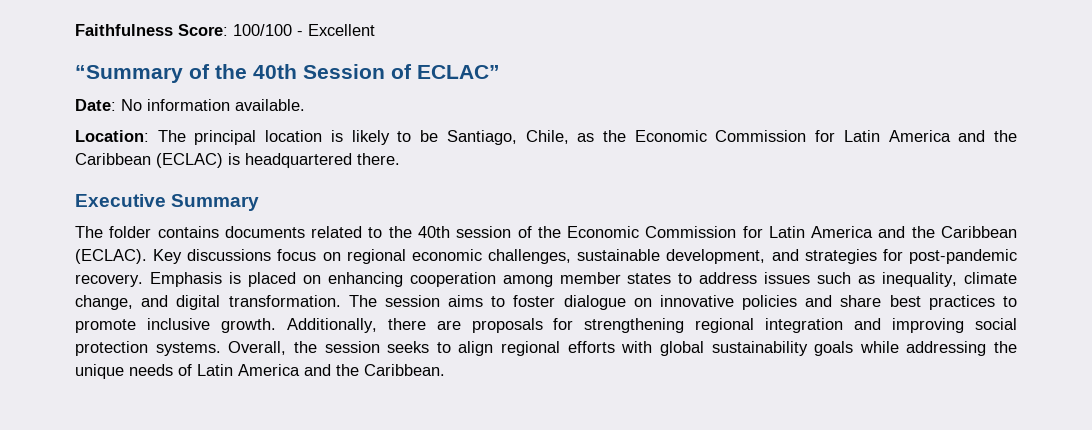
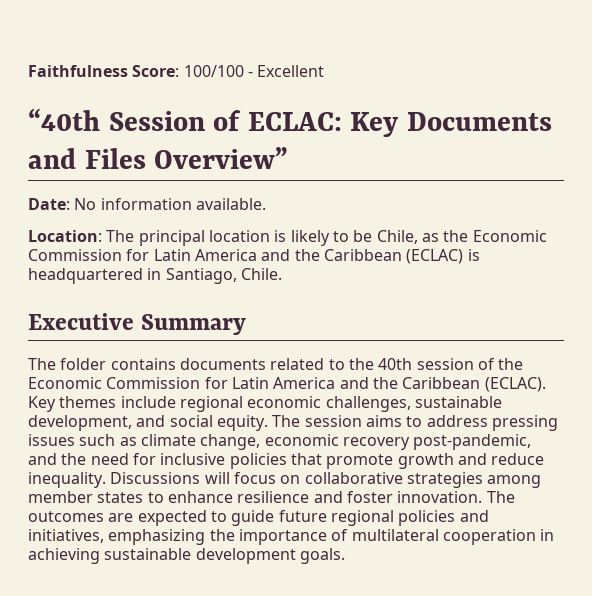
- “Summary of the 40th Session of ECLAC”
+ “40th Session of ECLAC: Key Documents and Files Overview”
- Location: The principal location is likely to be Santiago, Chile, as the Economic Commission for Latin America and the Caribbean (ECLAC) is headquartered there.
+ Location: The principal location is likely to be Chile, as the Economic Commission for Latin America and the Caribbean (ECLAC) is headquartered in Santiago, Chile.
- Key discussions focus on regional economic challenges, sustainable development, and strategies for post-pandemic recovery. Emphasis is placed on enhancing cooperation among member states to address issues such as inequality, climate change, and digital transformation. The session aims to foster dialogue on innovative policies and share best practices to promote inclusive growth. Additionally, there are proposals for strengthening regional integration and improving social protection systems. Overall, the session seeks to align regional efforts with global sustainability goals while addressing the unique needs of Latin America and the Caribbean.
+ Key themes include regional economic challenges, sustainable development, and social equity. The session aims to address pressing issues such as climate change, economic recovery post-pandemic, and the need for inclusive policies that promote growth and reduce inequality. Discussions will focus on collaborative strategies among member states to enhance resilience and foster innovation. The outcomes are expected to guide future regional policies and initiatives, emphasizing the importance of multilateral cooperation in achieving sustainable development goals.

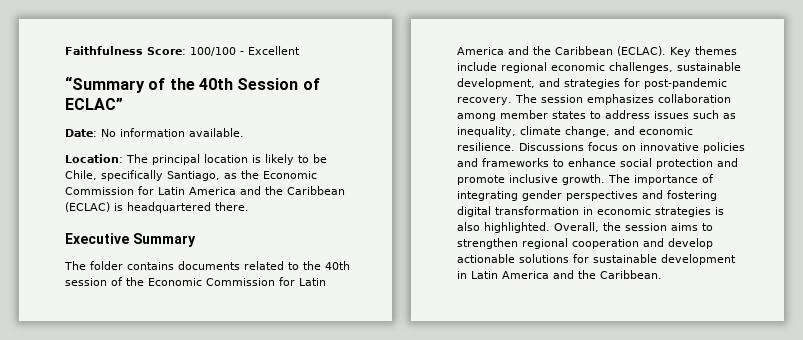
- “40th Session of ECLAC: Key Documents and Files Overview”
+ “Summary of the 40th Session of ECLAC”
- Location: The principal location is likely to be Chile, as the Economic Commission for Latin America and the Caribbean (ECLAC) is headquartered in Santiago, Chile.
+ Location: The principal location is likely to be Chile, specifically Santiago, as the Economic Commission for Latin America and the Caribbean (ECLAC) is headquartered there.
- Key themes include regional economic challenges, sustainable development, and social equity. The session aims to address pressing issues such as climate change, economic recovery post-pandemic, and the need for inclusive policies that promote growth and reduce inequality. Discussions will focus on collaborative strategies among member states to enhance resilience and foster innovation. The outcomes are expected to guide future regional policies and initiatives, emphasizing the importance of multilateral cooperation in achieving sustainable development goals.
+ Key themes include regional economic challenges, sustainable development, and strategies for post-pandemic recovery. The session emphasizes collaboration among member states to address issues such as inequality, climate change, and economic resilience. Discussions focus on innovative policies and frameworks to enhance social protection and promote inclusive growth. The importance of integrating gender perspectives and fostering digital transformation in economic strategies is also highlighted. Overall, the session aims to strengthen regional cooperation and develop actionable solutions for sustainable development in Latin America and the Caribbean.

